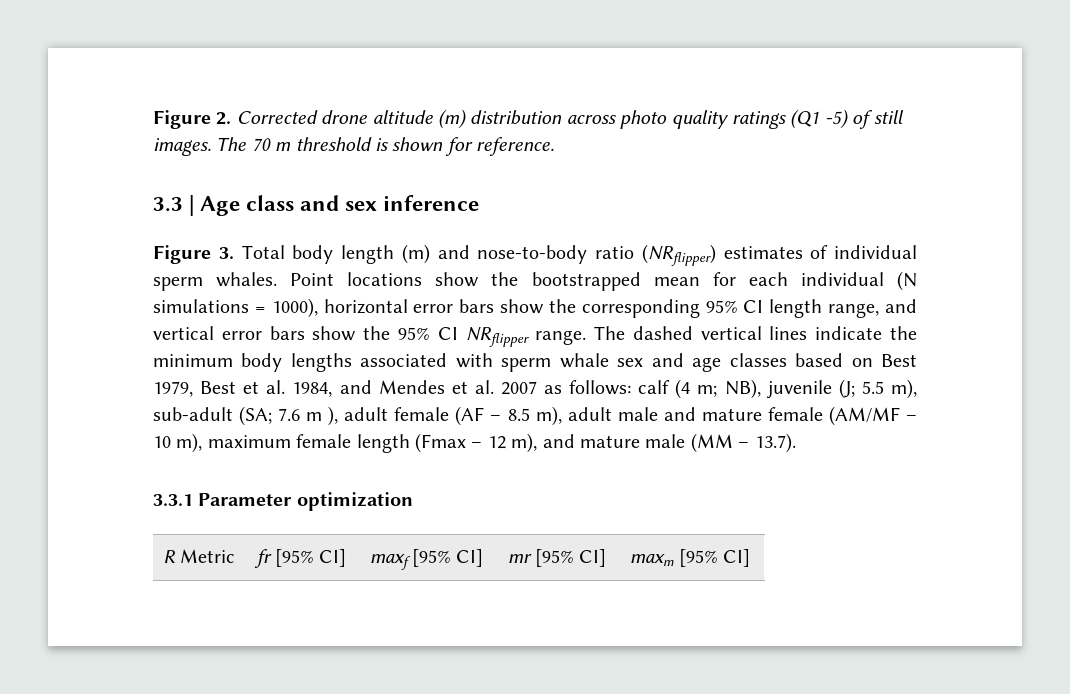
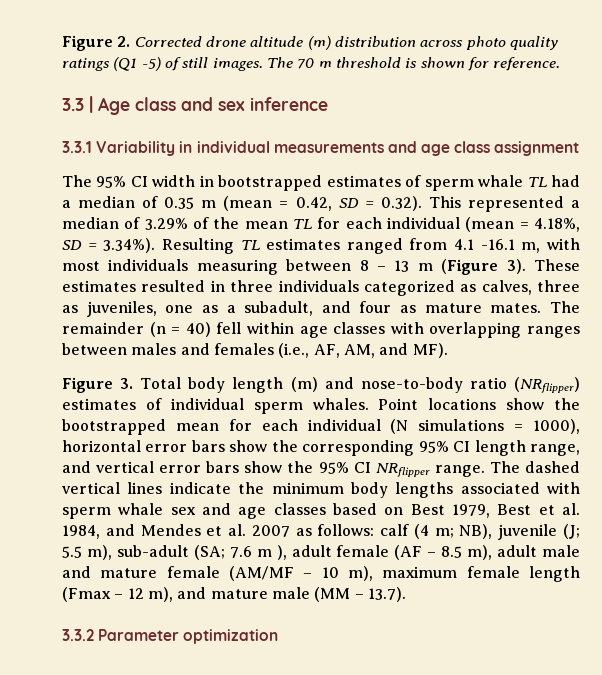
+ 3.3.1 Variability in individual measurements and age class assignment
+ The 95% CI width in bootstrapped estimates of sperm whale TL had a median of 0.35 m (mean = 0.42, SD = 0.32). This represented a median of 3.29% of the mean TL for each individual (mean = 4.18%, SD = 3.34%). Resulting TL estimates ranged from 4.1 -16.1 m, with most individuals measuring between 8 – 13 m (Figure 3). These estimates resulted in three individuals categorized as calves, three as juveniles, one as a subadult, and four as mature mates. The remainder (n = 40) fell within age classes with overlapping ranges between males and females (i.e., AF, AM, and MF).
- 3.3.1 Parameter optimization
+ 3.3.2 Parameter optimization
- R Metric | fr [95% CI] | maxf [95% CI] | mr [95% CI] | maxm [95% CI]

